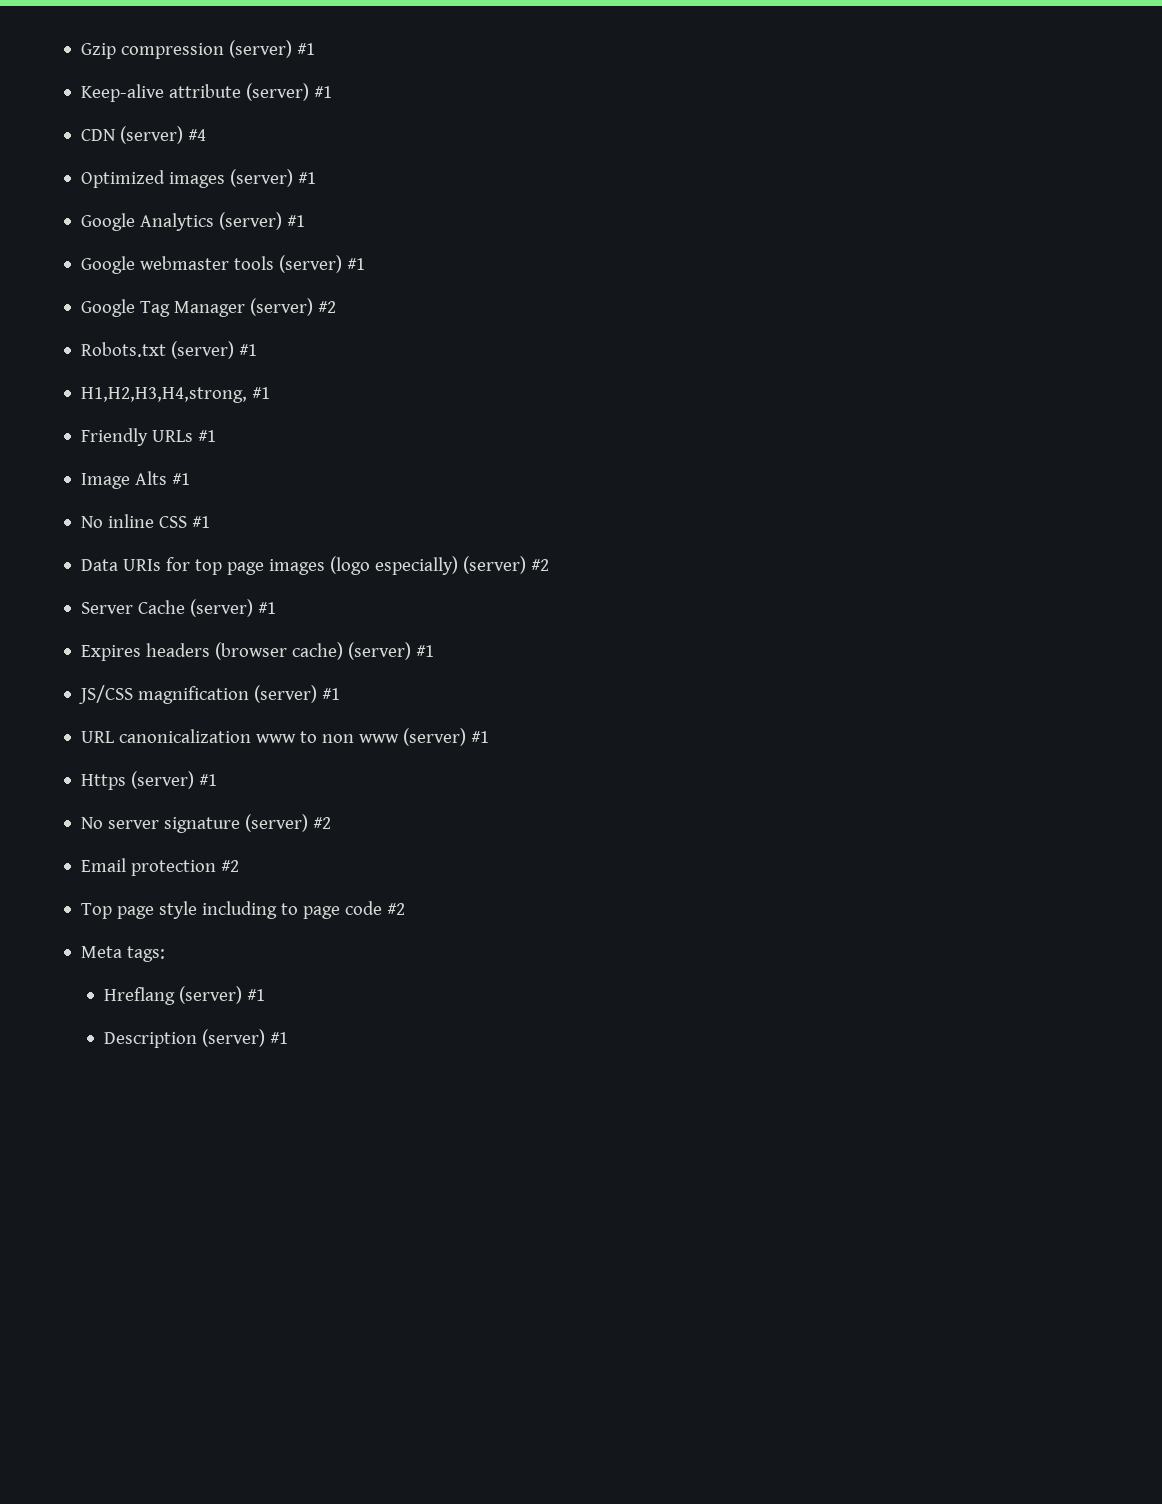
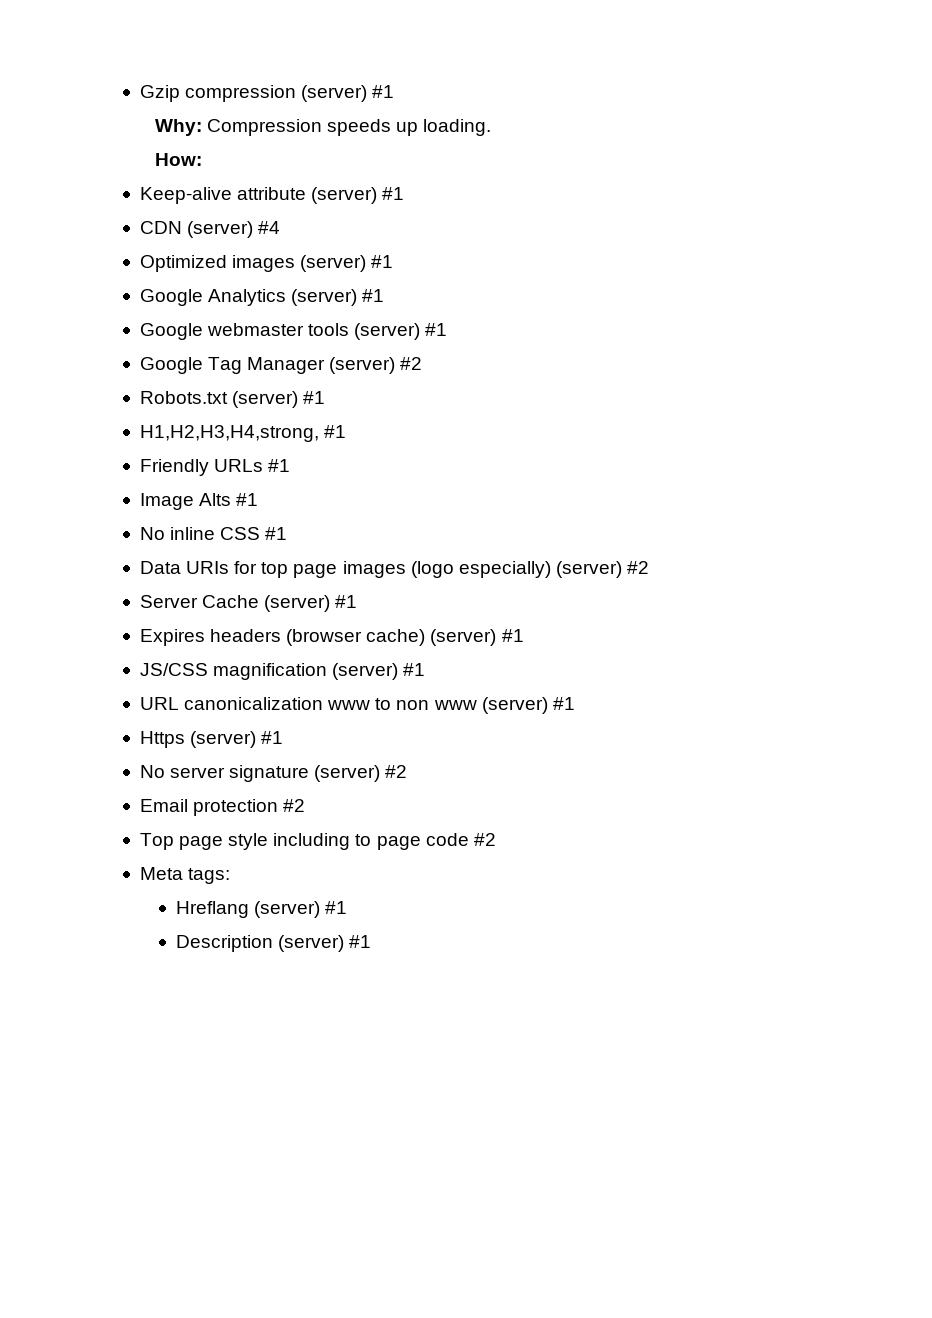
+ Why: Compression speeds up loading.
+ How:

